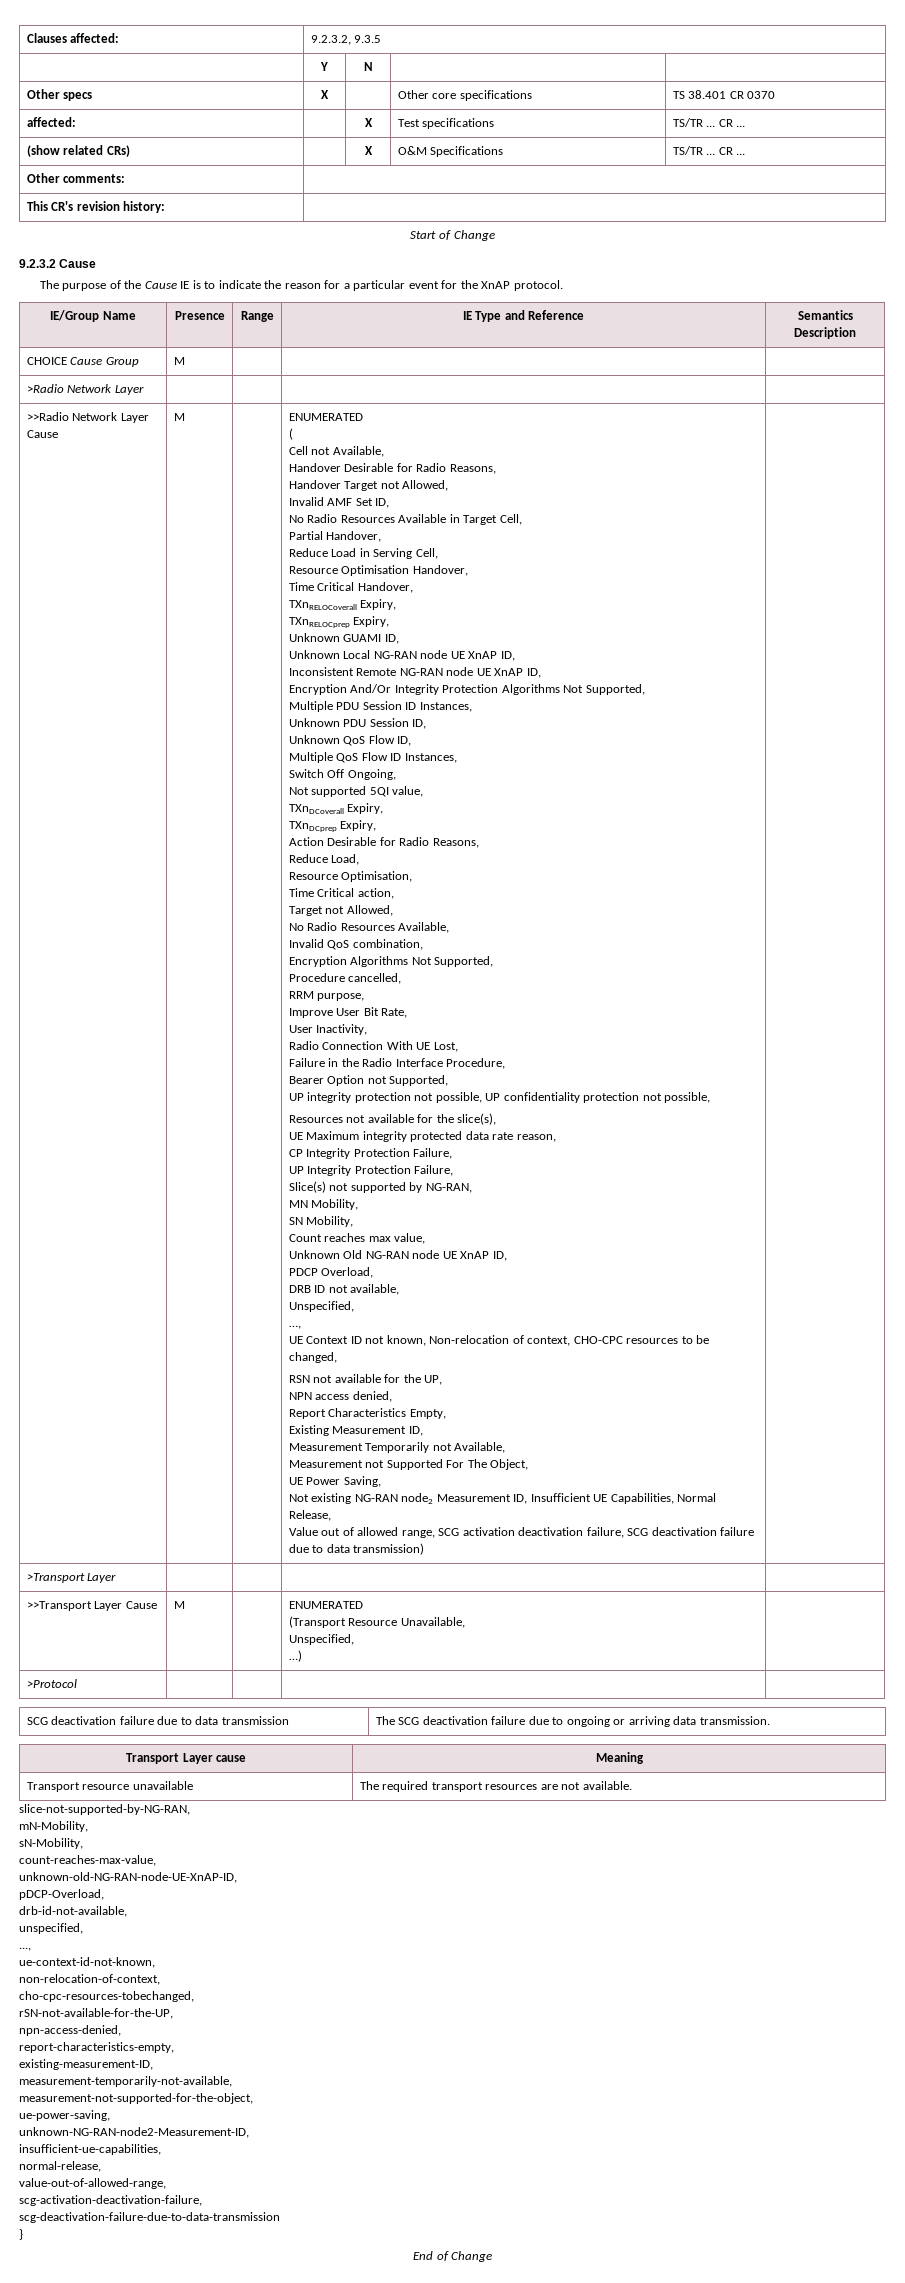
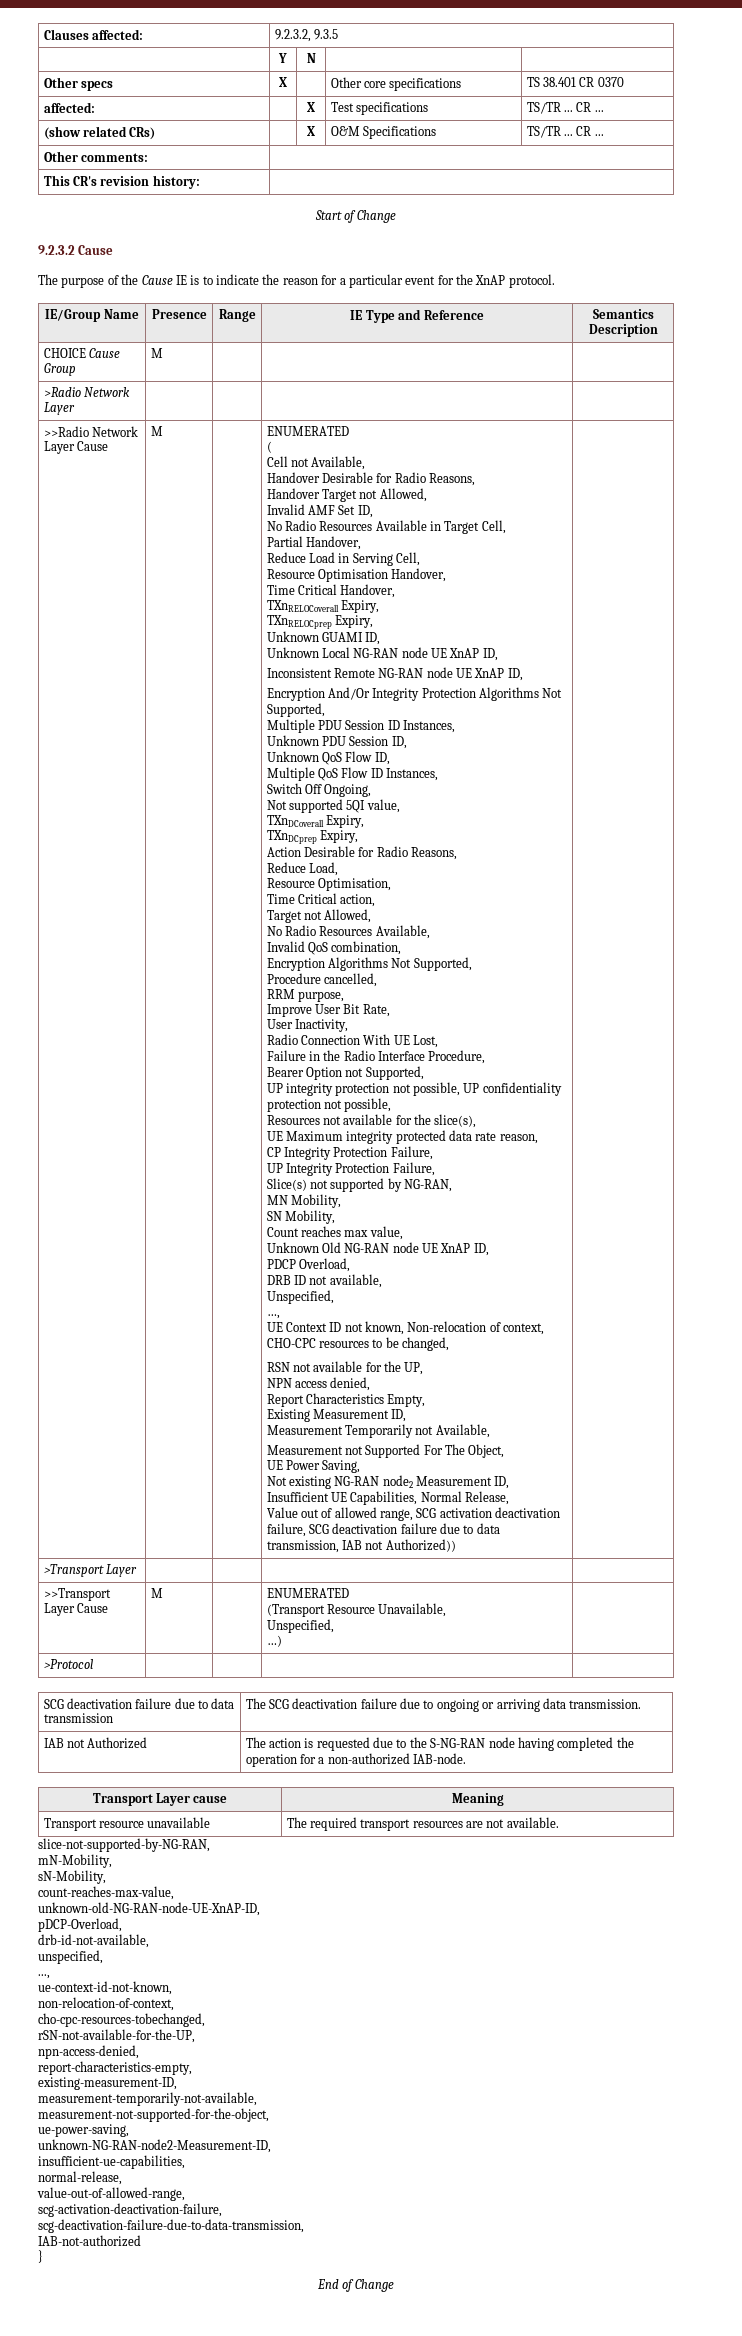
- Value out of allowed range, SCG activation deactivation failure, SCG deactivation failure due to data transmission)
+ Value out of allowed range, SCG activation deactivation failure, SCG deactivation failure due to data transmission, IAB not Authorized))
+ IAB not Authorized | The action is requested due to the S-NG-RAN node having completed the operation for a non-authorized IAB-node.
- scg-deactivation-failure-due-to-data-transmission
+ scg-deactivation-failure-due-to-data-transmission,
+ IAB-not-authorized

